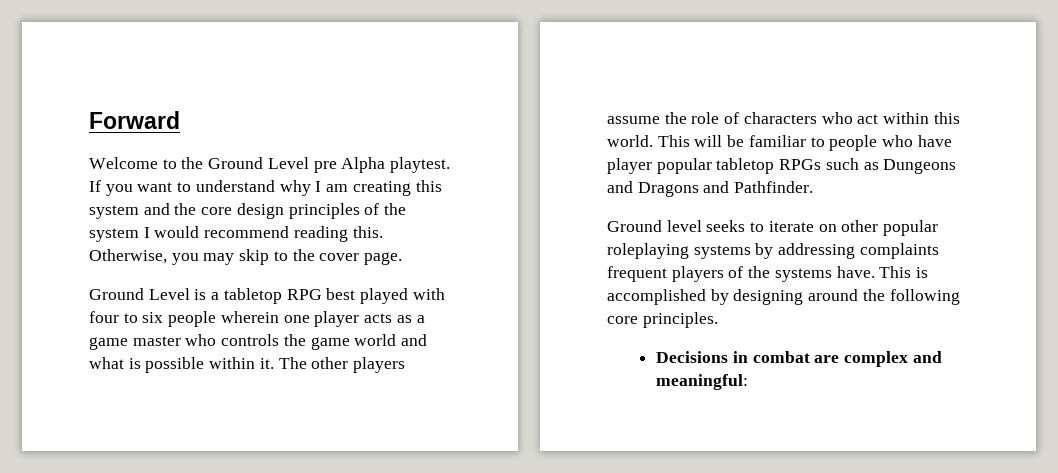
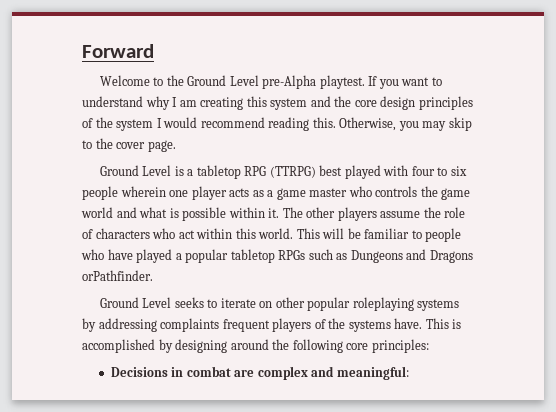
- Welcome to the Ground Level pre Alpha playtest.
+ Welcome to the Ground Level pre-Alpha playtest.
- Ground Level is a tabletop RPG best played with four to six people wherein one player acts as a game master who controls the game world and what is possible within it.
+ Ground Level is a tabletop RPG (TTRPG) best played with four to six people wherein one player acts as a game master who controls the game world and what is possible within it.
- This will be familiar to people who have player popular tabletop RPGs such as Dungeons and Dragons and Pathfinder.
- Ground level seeks to iterate on other popular roleplaying systems by addressing complaints frequent players of the systems have.
+ This will be familiar to people who have played a popular tabletop RPGs such as Dungeons and Dragons orPathfinder.
+ Ground Level seeks to iterate on other popular roleplaying systems by addressing complaints frequent players of the systems have.
- This is accomplished by designing around the following core principles.
+ This is accomplished by designing around the following core principles:

